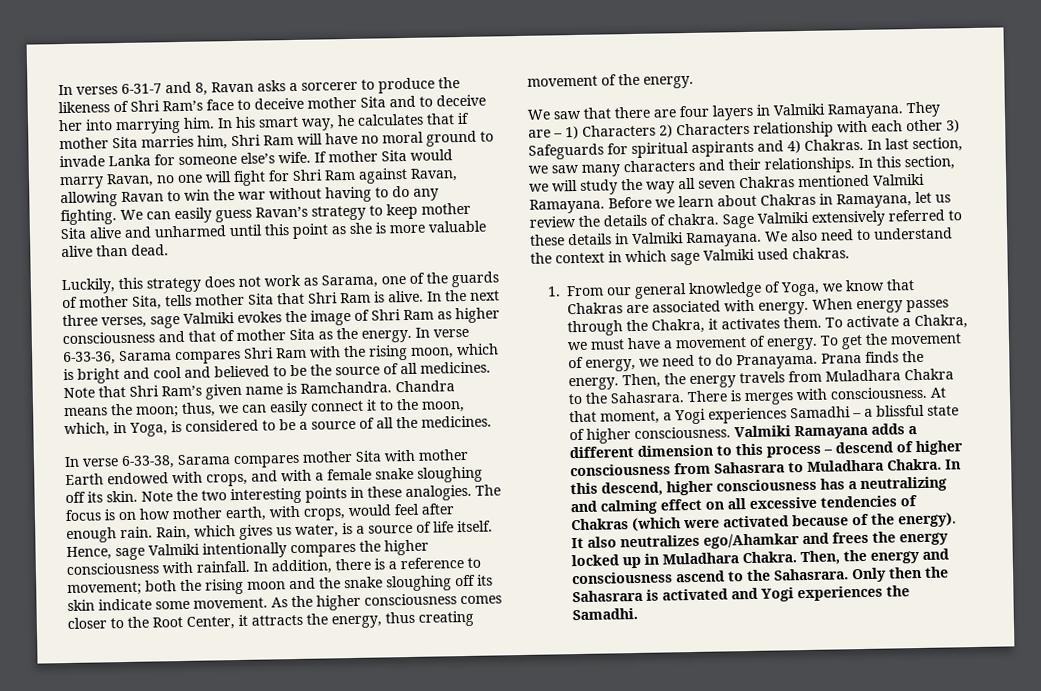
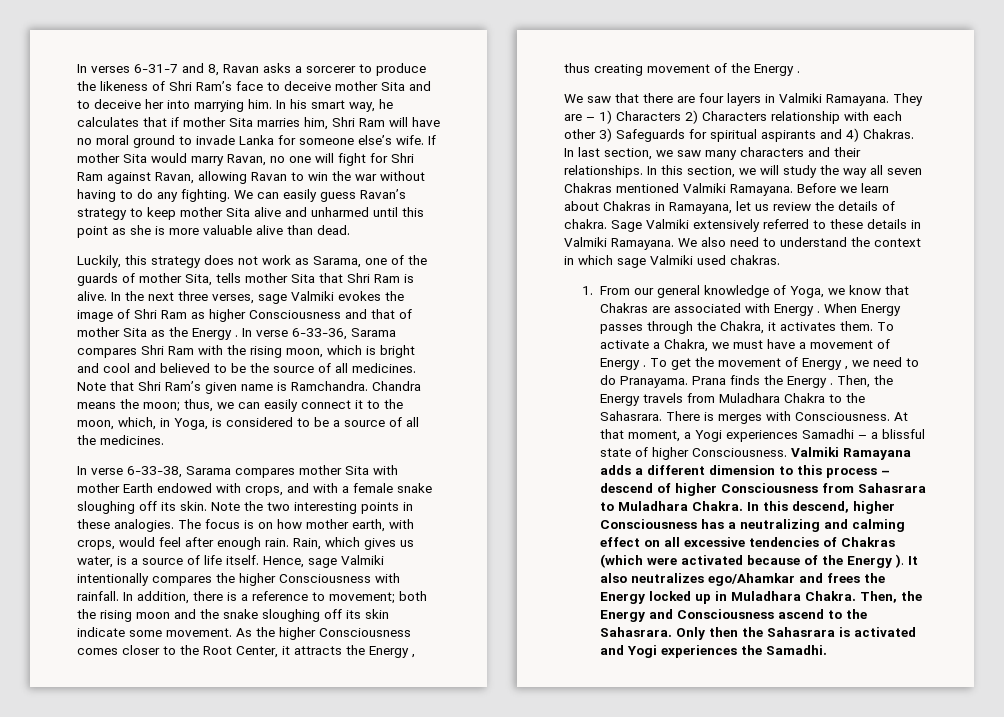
- In the next three verses, sage Valmiki evokes the image of Shri Ram as higher consciousness and that of mother Sita as the energy.
+ In the next three verses, sage Valmiki evokes the image of Shri Ram as higher Consciousness and that of mother Sita as the Energy .
- Hence, sage Valmiki intentionally compares the higher consciousness with rainfall.
+ Hence, sage Valmiki intentionally compares the higher Consciousness with rainfall.
- As the higher consciousness comes closer to the Root Center, it attracts the energy, thus creating movement of the energy.
+ As the higher Consciousness comes closer to the Root Center, it attracts the Energy , thus creating movement of the Energy .
- 1. From our general knowledge of Yoga, we know that Chakras are associated with energy. When energy passes through the Chakra, it activates them.
+ 1. From our general knowledge of Yoga, we know that Chakras are associated with Energy . When Energy passes through the Chakra, it activates them.
- To activate a Chakra, we must have a movement of energy.
+ To activate a Chakra, we must have a movement of Energy .
- To get the movement of energy, we need to do Pranayama.
+ To get the movement of Energy , we need to do Pranayama.
- Prana finds the energy. Then, the energy travels from Muladhara Chakra to the Sahasrara.
+ Prana finds the Energy . Then, the Energy travels from Muladhara Chakra to the Sahasrara.
- There is merges with consciousness.
+ There is merges with Consciousness.
- At that moment, a Yogi experiences Samadhi – a blissful state of higher consciousness.
+ At that moment, a Yogi experiences Samadhi – a blissful state of higher Consciousness.
- Valmiki Ramayana adds a different dimension to this process – descend of higher consciousness from Sahasrara to Muladhara Chakra.
+ Valmiki Ramayana adds a different dimension to this process – descend of higher Consciousness from Sahasrara to Muladhara Chakra.
- In this descend, higher consciousness has a neutralizing and calming effect on all excessive tendencies of Chakras (which were activated because of the energy).
+ In this descend, higher Consciousness has a neutralizing and calming effect on all excessive tendencies of Chakras (which were activated because of the Energy ).
- It also neutralizes ego/Ahamkar and frees the energy locked up in Muladhara Chakra.
+ It also neutralizes ego/Ahamkar and frees the Energy locked up in Muladhara Chakra.
- Then, the energy and consciousness ascend to the Sahasrara.
+ Then, the Energy and Consciousness ascend to the Sahasrara.

